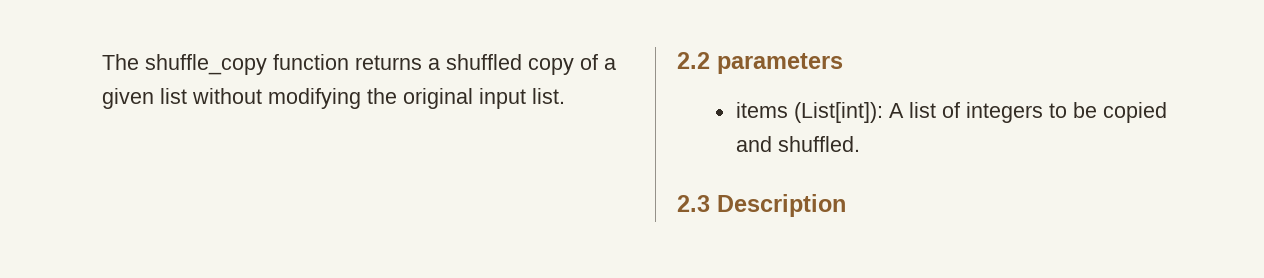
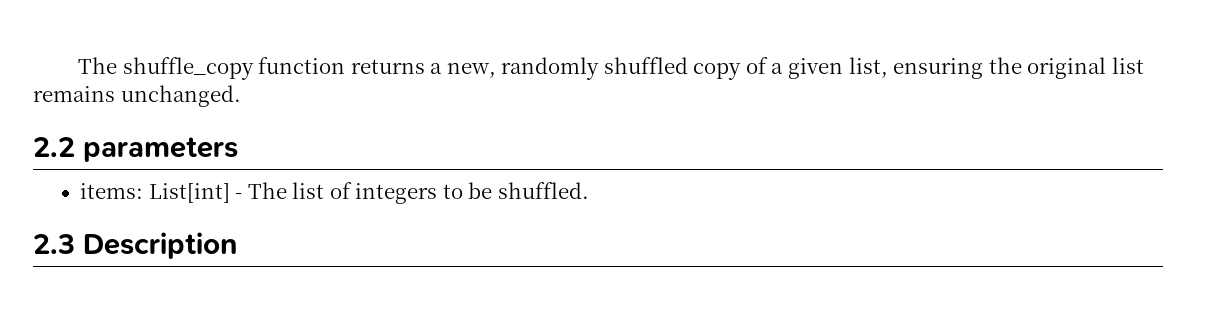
- The shuffle_copy function returns a shuffled copy of a given list without modifying the original input list.
+ The shuffle_copy function returns a new, randomly shuffled copy of a given list, ensuring the original list remains unchanged.
  2.2 parameters
- items (List[int]): A list of integers to be copied and shuffled.
+ items: List[int] - The list of integers to be shuffled.

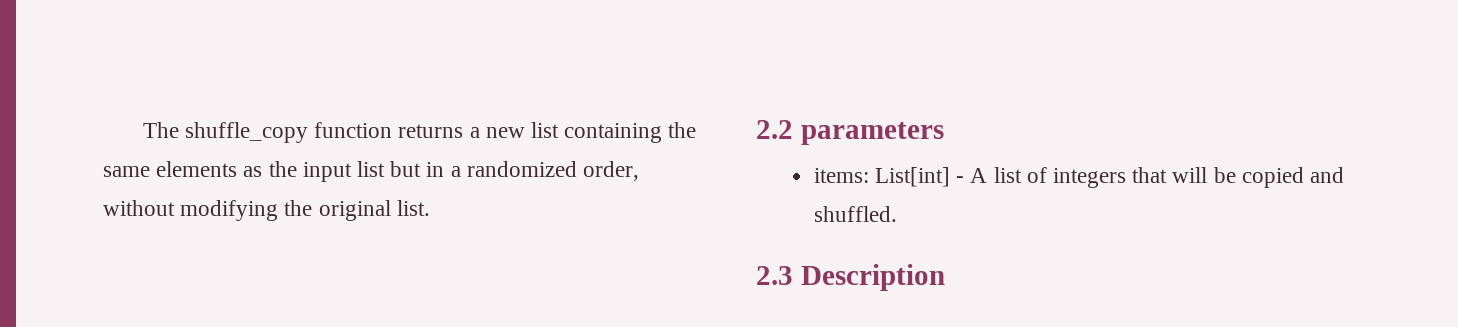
- The shuffle_copy function returns a new, randomly shuffled copy of a given list, ensuring the original list remains unchanged.
+ The shuffle_copy function returns a new list containing the same elements as the input list but in a randomized order, without modifying the original list.
- items: List[int] - The list of integers to be shuffled.
+ items: List[int] - A list of integers that will be copied and shuffled.

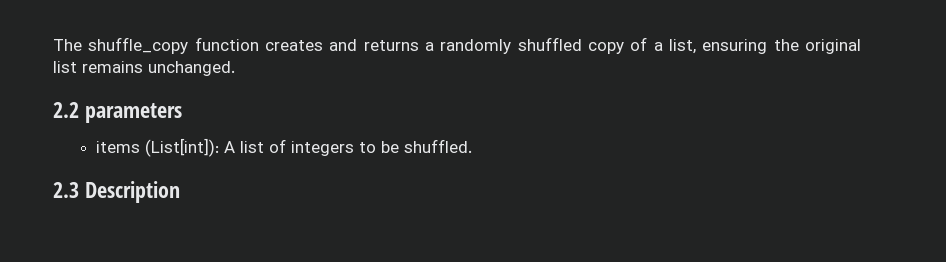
- The shuffle_copy function returns a new list containing the same elements as the input list but in a randomized order, without modifying the original list.
+ The shuffle_copy function creates and returns a randomly shuffled copy of a list, ensuring the original list remains unchanged.
- items: List[int] - A list of integers that will be copied and shuffled.
+ items (List[int]): A list of integers to be shuffled.

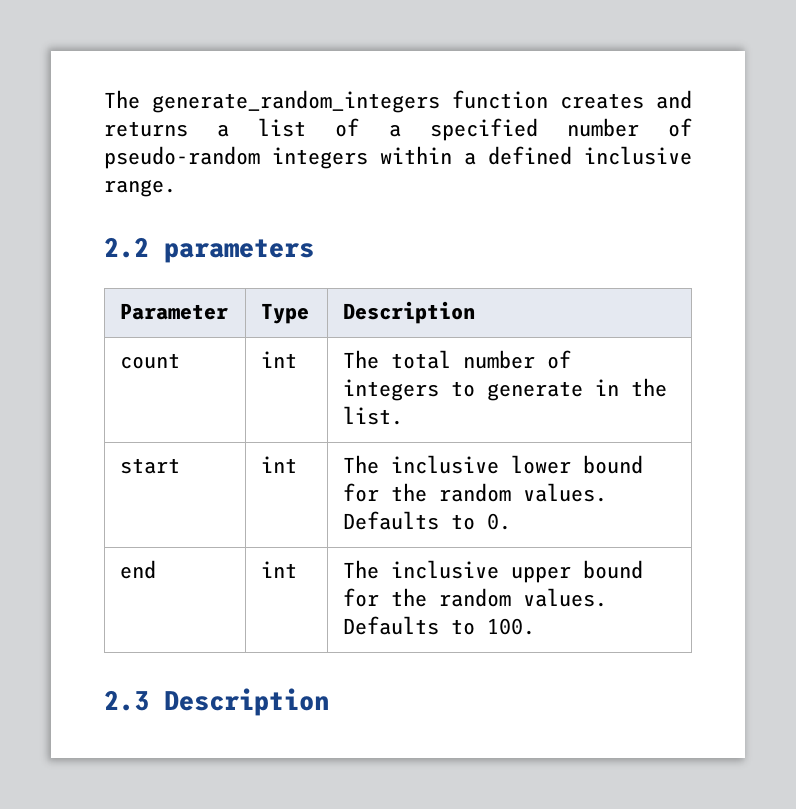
- The shuffle_copy function creates and returns a randomly shuffled copy of a list, ensuring the original list remains unchanged.
+ The generate_random_integers function creates and returns a list of a specified number of pseudo-random integers within a defined inclusive range.
  2.2 parameters
- items (List[int]): A list of integers to be shuffled.
+ Parameter | Type | Description
+ count | int | The total number of integers to generate in the list.
+ start | int | The inclusive lower bound for the random values. Defaults to 0.
+ end | int | The inclusive upper bound for the random values. Defaults to 100.

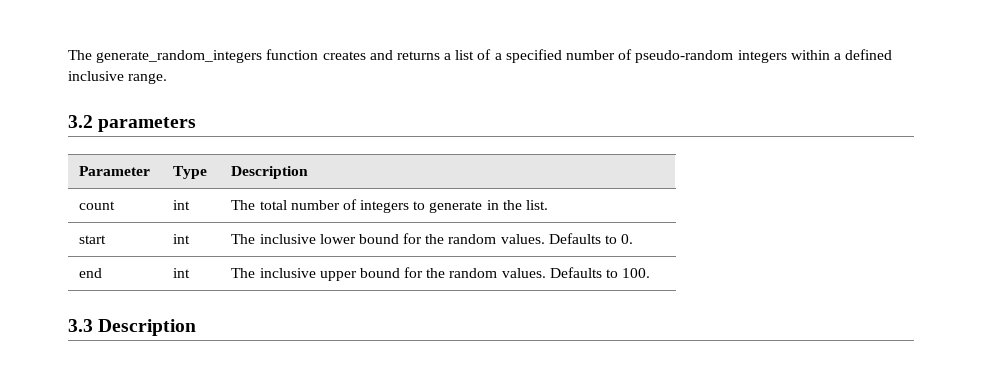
- 2.2 parameters
+ 3.2 parameters
- 2.3 Description
+ 3.3 Description

